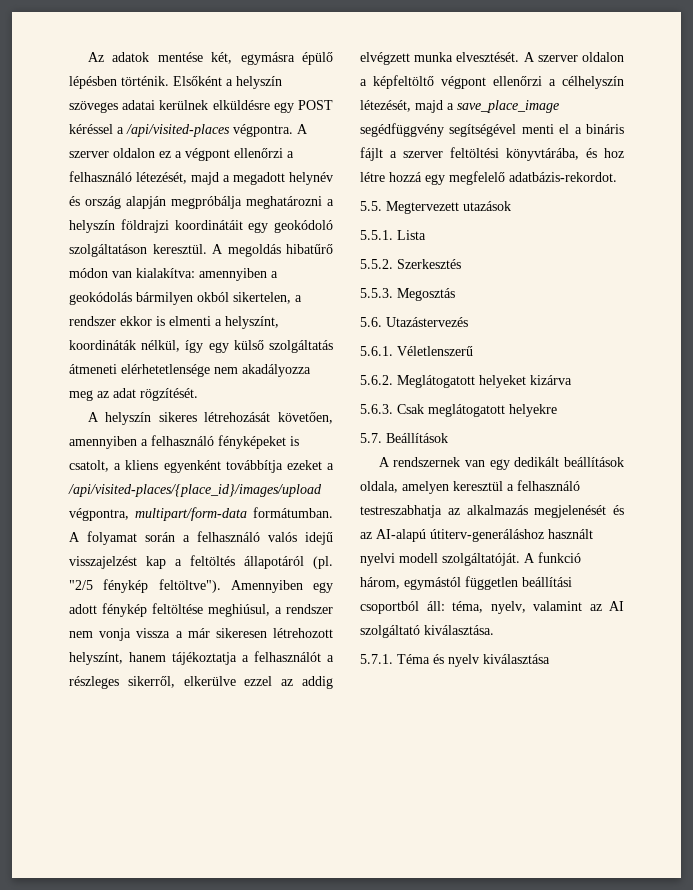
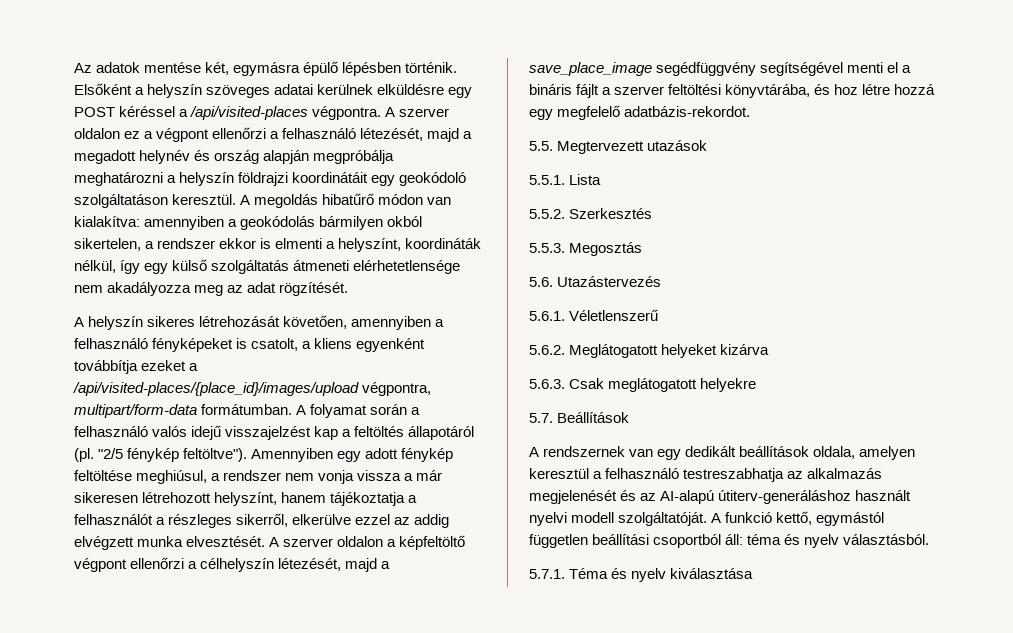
- A funkció három, egymástól független beállítási csoportból áll: téma, nyelv, valamint az AI szolgáltató kiválasztása.
+ A funkció kettő, egymástól független beállítási csoportból áll: téma és nyelv választásból.

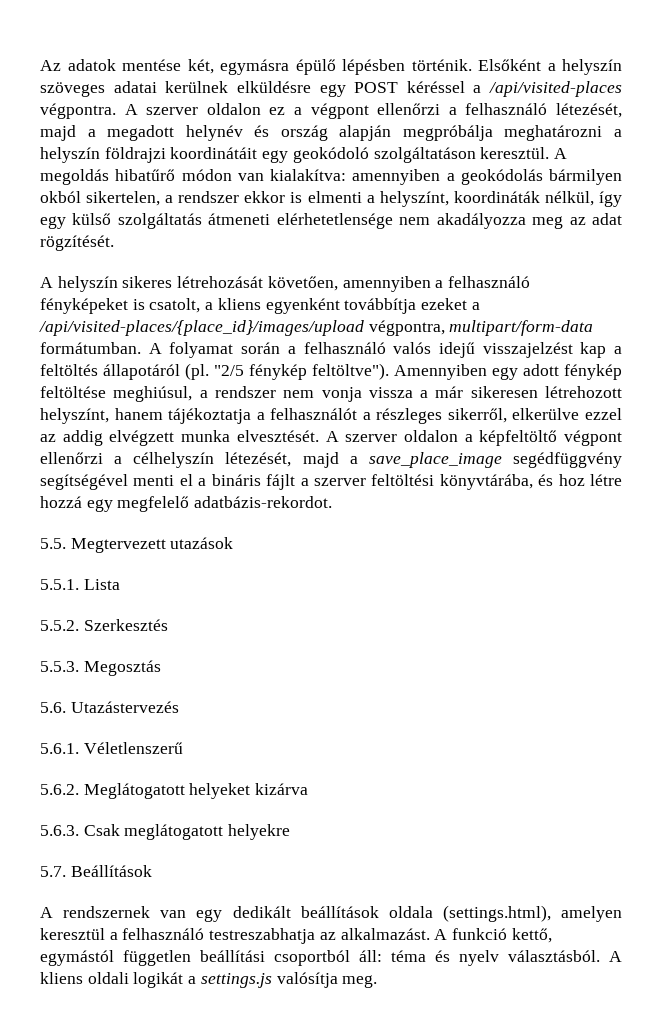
- A rendszernek van egy dedikált beállítások oldala, amelyen keresztül a felhasználó testreszabhatja az alkalmazás megjelenését és az AI-alapú útiterv-generáláshoz használt nyelvi modell szolgáltatóját.
+ A rendszernek van egy dedikált beállítások oldala (settings.html), amelyen keresztül a felhasználó testreszabhatja az alkalmazást.
- A funkció kettő, egymástól független beállítási csoportból áll: téma és nyelv választásból.
- 5.7.1. Téma és nyelv kiválasztása
+ A funkció kettő, egymástól független beállítási csoportból áll: téma és nyelv választásból. A kliens oldali logikát a settings.js valósítja meg.

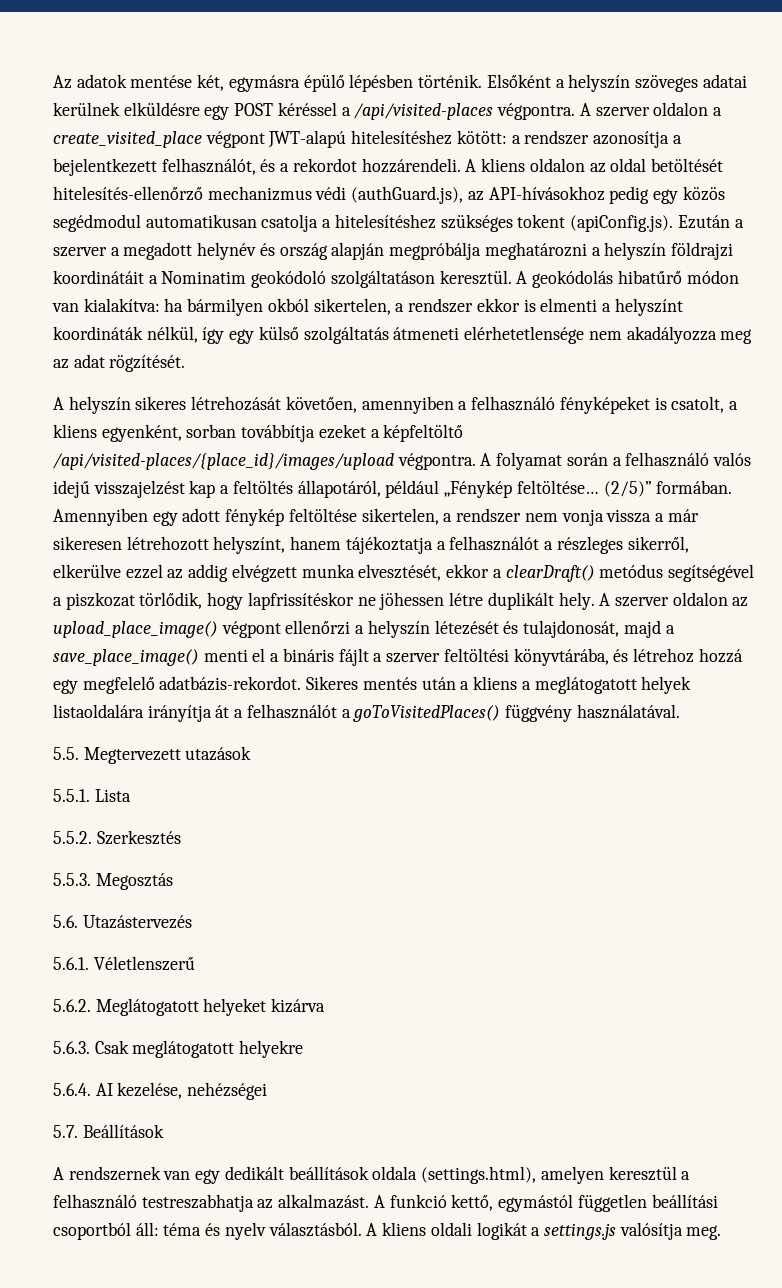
- A szerver oldalon ez a végpont ellenőrzi a felhasználó létezését, majd a megadott helynév és ország alapján megpróbálja meghatározni a helyszín földrajzi koordinátáit egy geokódoló szolgáltatáson keresztül.
+ A szerver oldalon a create_visited_place végpont JWT-alapú hitelesítéshez kötött: a rendszer azonosítja a bejelentkezett felhasználót, és a rekordot hozzárendeli. A kliens oldalon az oldal betöltését hitelesítés-ellenőrző mechanizmus védi (authGuard.js), az API-hívásokhoz pedig egy közös segédmodul automatikusan csatolja a hitelesítéshez szükséges tokent (apiConfig.js). Ezután a szerver a megadott helynév és ország alapján megpróbálja meghatározni a helyszín földrajzi koordinátáit a Nominatim geokódoló szolgáltatáson keresztül.
- A megoldás hibatűrő módon van kialakítva: amennyiben a geokódolás bármilyen okból sikertelen, a rendszer ekkor is elmenti a helyszínt, koordináták nélkül, így egy külső szolgáltatás átmeneti elérhetetlensége nem akadályozza meg az adat rögzítését.
+ A geokódolás hibatűrő módon van kialakítva: ha bármilyen okból sikertelen, a rendszer ekkor is elmenti a helyszínt koordináták nélkül, így egy külső szolgáltatás átmeneti elérhetetlensége nem akadályozza meg az adat rögzítését.
- A helyszín sikeres létrehozását követően, amennyiben a felhasználó fényképeket is csatolt, a kliens egyenként továbbítja ezeket a /api/visited-places/{place_id}/images/upload végpontra, multipart/form-data formátumban.
+ A helyszín sikeres létrehozását követően, amennyiben a felhasználó fényképeket is csatolt, a kliens egyenként, sorban továbbítja ezeket a képfeltöltő /api/visited-places/{place_id}/images/upload végpontra.
- A folyamat során a felhasználó valós idejű visszajelzést kap a feltöltés állapotáról (pl. "2/5 fénykép feltöltve").
+ A folyamat során a felhasználó valós idejű visszajelzést kap a feltöltés állapotáról, például „Fénykép feltöltése… (2/5)” formában.
- Amennyiben egy adott fénykép feltöltése meghiúsul, a rendszer nem vonja vissza a már sikeresen létrehozott helyszínt, hanem tájékoztatja a felhasználót a részleges sikerről, elkerülve ezzel az addig elvégzett munka elvesztését. A szerver oldalon a képfeltöltő végpont ellenőrzi a célhelyszín létezését, majd a save_place_image segédfüggvény segítségével menti el a bináris fájlt a szerver feltöltési könyvtárába, és hoz létre hozzá egy megfelelő adatbázis-rekordot.
+ Amennyiben egy adott fénykép feltöltése sikertelen, a rendszer nem vonja vissza a már sikeresen létrehozott helyszínt, hanem tájékoztatja a felhasználót a részleges sikerről, elkerülve ezzel az addig elvégzett munka elvesztését, ekkor a clearDraft() metódus segítségével a piszkozat törlődik, hogy lapfrissítéskor ne jöhessen létre duplikált hely. A szerver oldalon az upload_place_image() végpont ellenőrzi a helyszín létezését és tulajdonosát, majd a save_place_image() menti el a bináris fájlt a szerver feltöltési könyvtárába, és létrehoz hozzá egy megfelelő adatbázis-rekordot. Sikeres mentés után a kliens a meglátogatott helyek listaoldalára irányítja át a felhasználót a goToVisitedPlaces() függvény használatával.
+ 5.6.4. AI kezelése, nehézségei

